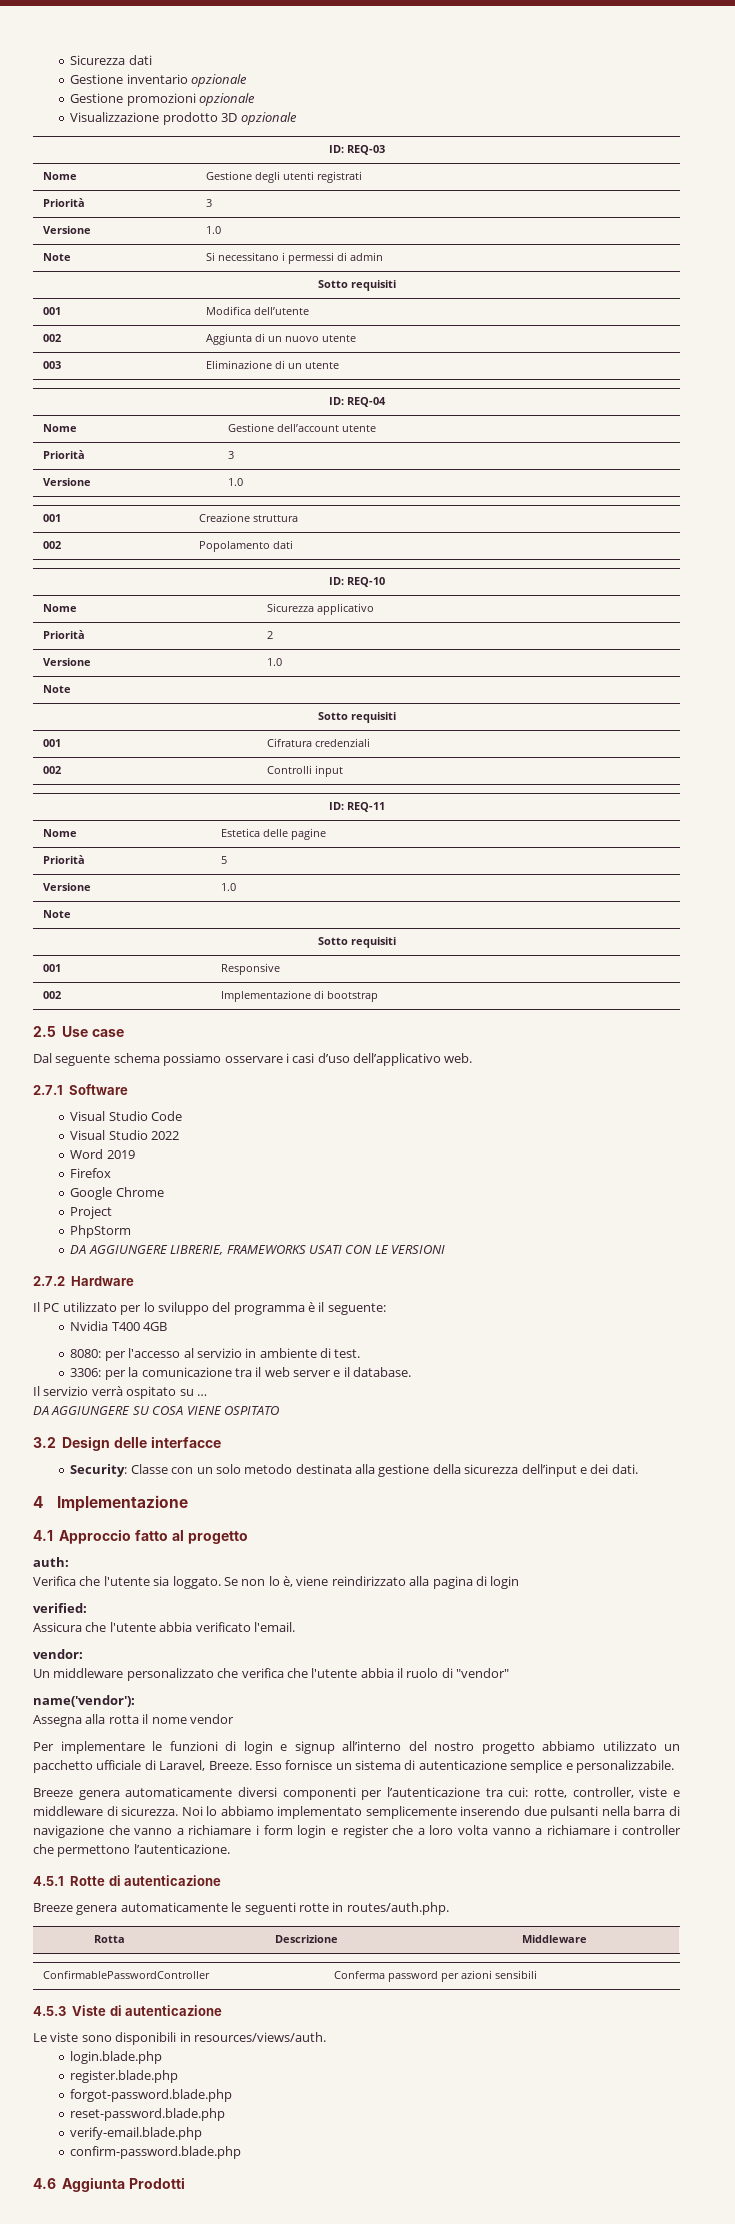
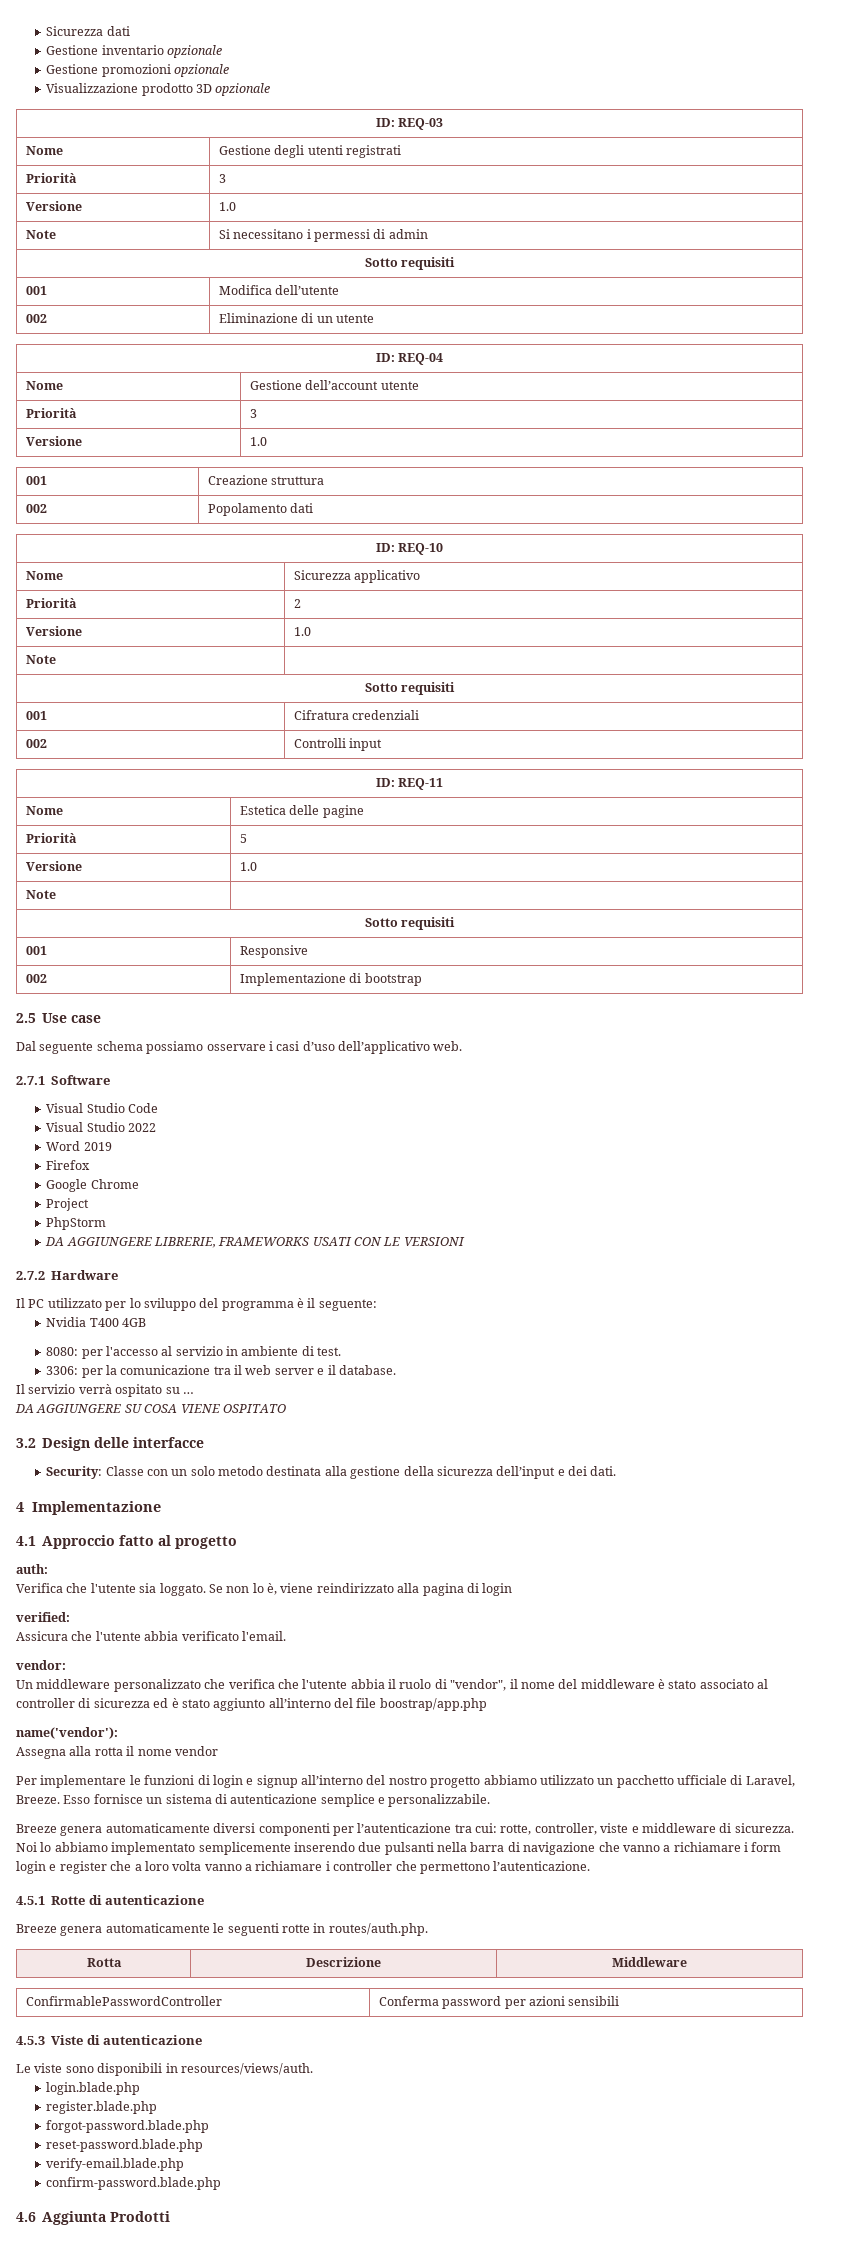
- 002 | Aggiunta di un nuovo utente
- 003 | Eliminazione di un utente
+ 002 | Eliminazione di un utente
- Un middleware personalizzato che verifica che l'utente abbia il ruolo di "vendor"
+ Un middleware personalizzato che verifica che l'utente abbia il ruolo di "vendor", il nome del middleware è stato associato al controller di sicurezza ed è stato aggiunto all’interno del file boostrap/app.php

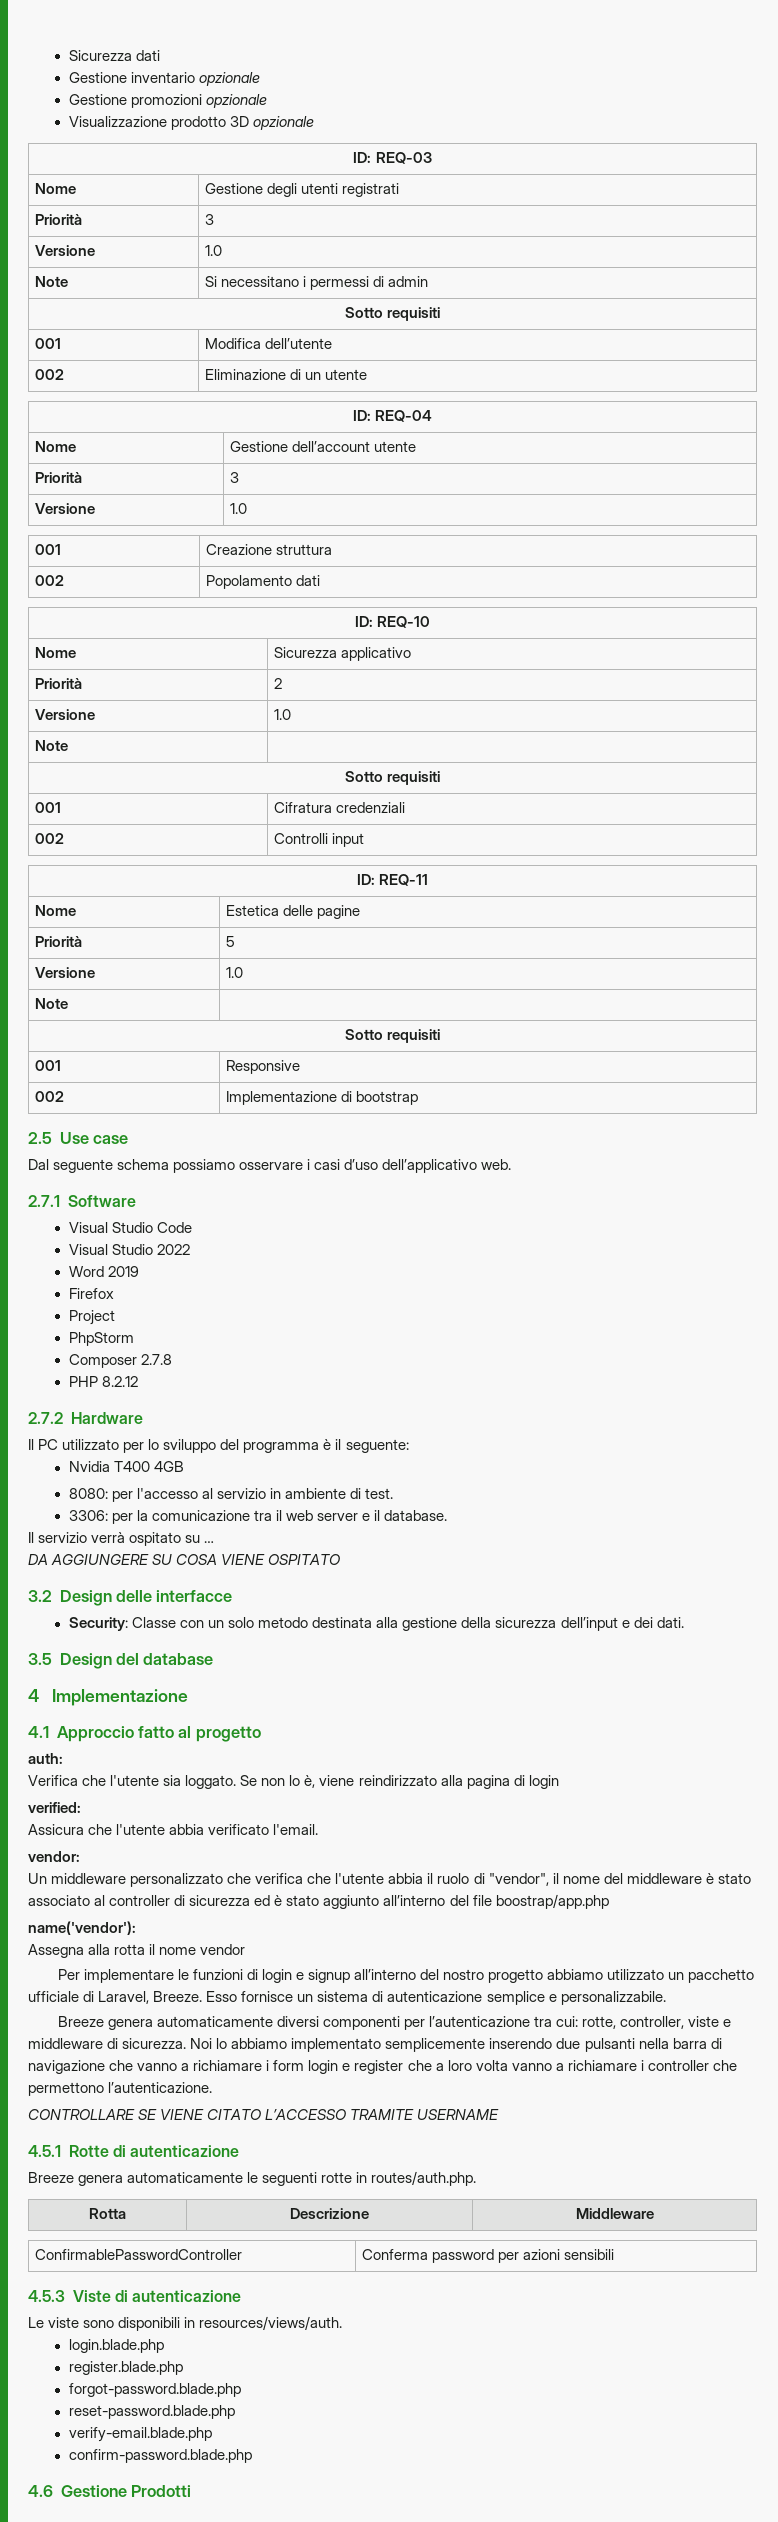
- Google Chrome
- DA AGGIUNGERE LIBRERIE, FRAMEWORKS USATI CON LE VERSIONI
+ Composer 2.7.8
+ PHP 8.2.12
+ 3.5 Design del database
+ CONTROLLARE SE VIENE CITATO L’ACCESSO TRAMITE USERNAME
- 4.6 Aggiunta Prodotti
+ 4.6 Gestione Prodotti

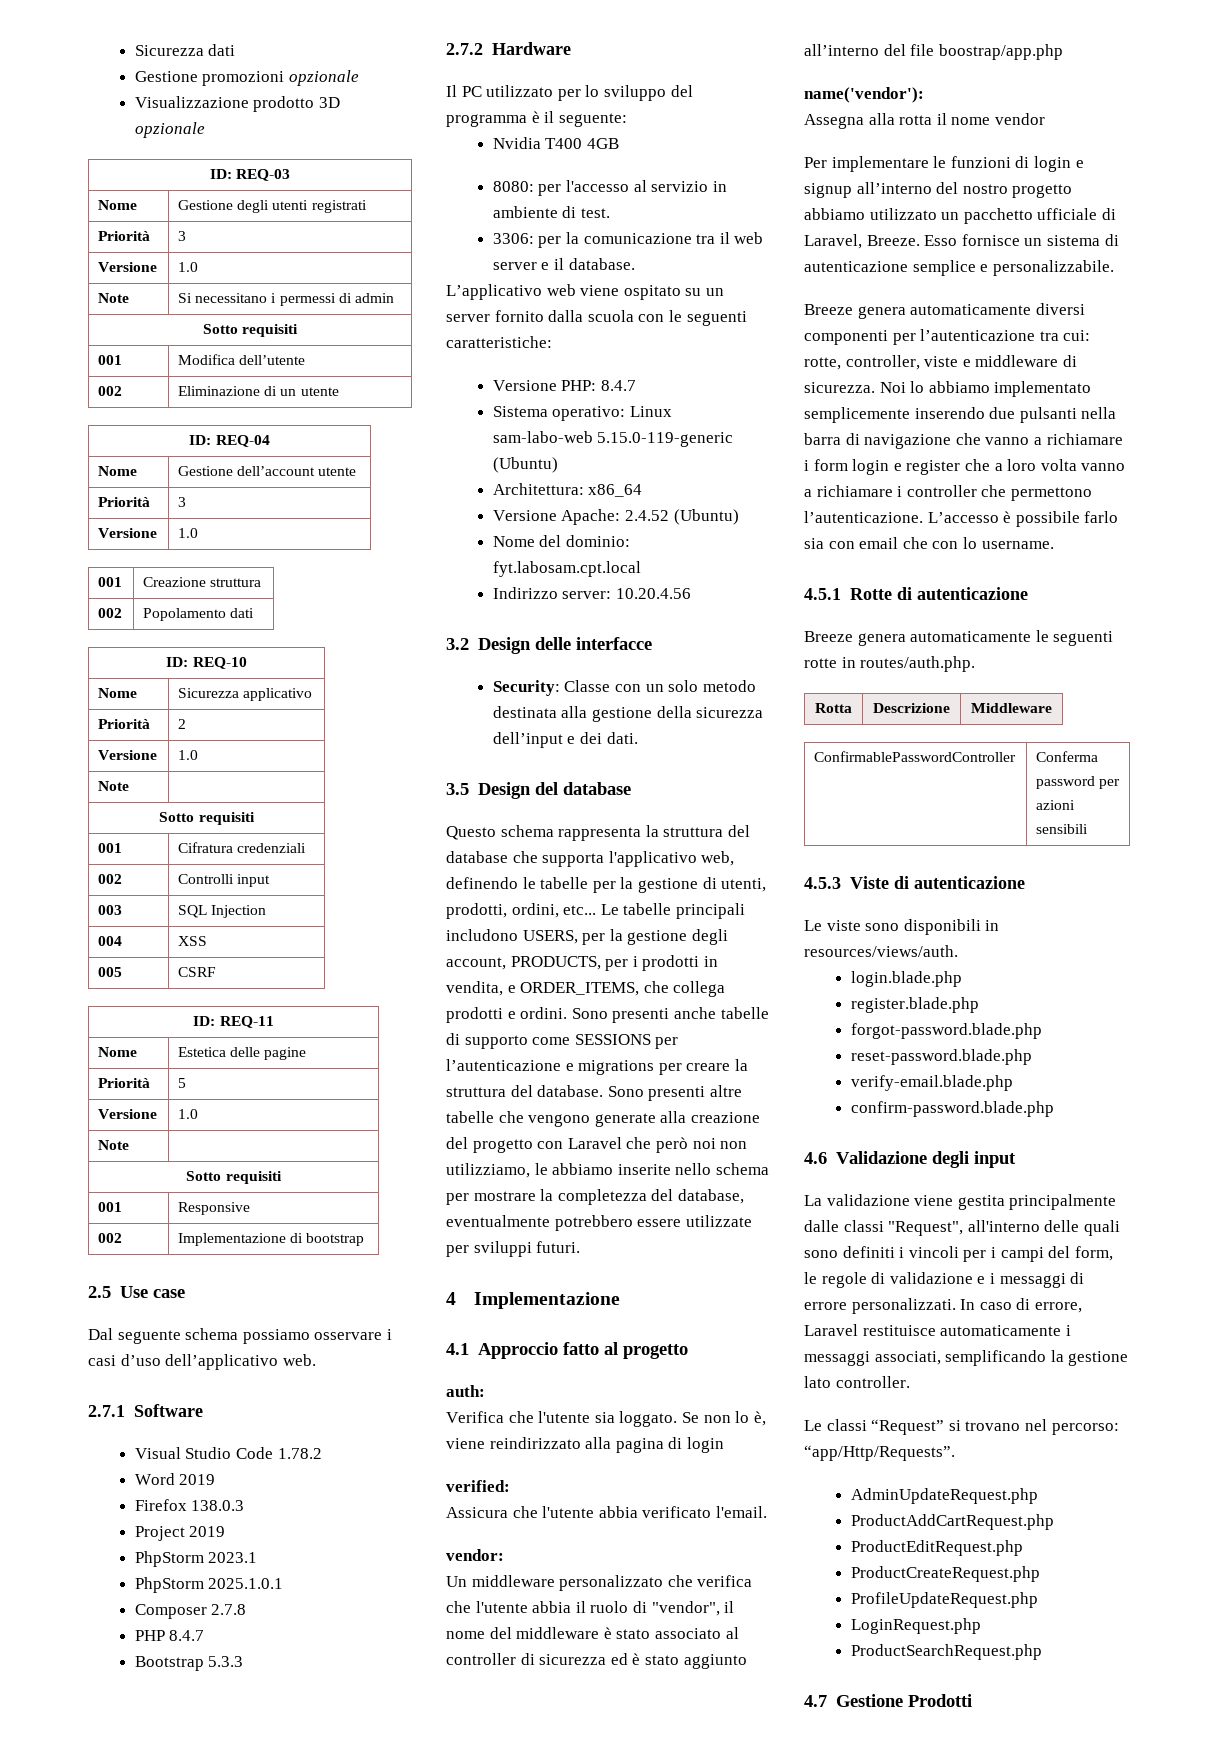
- Gestione inventario opzionale
+ 003 | SQL Injection
+ 004 | XSS
+ 005 | CSRF
- Visual Studio Code
- Visual Studio 2022
+ Visual Studio Code 1.78.2
- Firefox
+ Firefox 138.0.3
- Project
- PhpStorm
+ Project 2019
+ PhpStorm 2023.1
+ PhpStorm 2025.1.0.1
- PHP 8.2.12
+ PHP 8.4.7
+ Bootstrap 5.3.3
- Il servizio verrà ospitato su …
- DA AGGIUNGERE SU COSA VIENE OSPITATO
+ L’applicativo web viene ospitato su un server fornito dalla scuola con le seguenti caratteristiche:
+ Versione PHP: 8.4.7
+ Sistema operativo: Linux sam-labo-web 5.15.0-119-generic (Ubuntu)
+ Architettura: x86_64
+ Versione Apache: 2.4.52 (Ubuntu)
+ Nome del dominio: fyt.labosam.cpt.local
+ Indirizzo server: 10.20.4.56
+ Questo schema rappresenta la struttura del database che supporta l'applicativo web, definendo le tabelle per la gestione di utenti, prodotti, ordini, etc... Le tabelle principali includono USERS, per la gestione degli account, PRODUCTS, per i prodotti in vendita, e ORDER_ITEMS, che collega prodotti e ordini. Sono presenti anche tabelle di supporto come SESSIONS per l’autenticazione e migrations per creare la struttura del database. Sono presenti altre tabelle che vengono generate alla creazione del progetto con Laravel che però noi non utilizziamo, le abbiamo inserite nello schema per mostrare la completezza del database, eventualmente potrebbero essere utilizzate per sviluppi futuri.
- Noi lo abbiamo implementato semplicemente inserendo due pulsanti nella barra di navigazione che vanno a richiamare i form login e register che a loro volta vanno a richiamare i controller che permettono l’autenticazione.
- CONTROLLARE SE VIENE CITATO L’ACCESSO TRAMITE USERNAME
+ Noi lo abbiamo implementato semplicemente inserendo due pulsanti nella barra di navigazione che vanno a richiamare i form login e register che a loro volta vanno a richiamare i controller che permettono l’autenticazione. L’accesso è possibile farlo sia con email che con lo username.
- 4.6 Gestione Prodotti
+ 4.6 Validazione degli input
+ La validazione viene gestita principalmente dalle classi "Request", all'interno delle quali sono definiti i vincoli per i campi del form, le regole di validazione e i messaggi di errore personalizzati. In caso di errore, Laravel restituisce automaticamente i messaggi associati, semplificando la gestione lato controller.
+ Le classi “Request” si trovano nel percorso: “app/Http/Requests”.
+ AdminUpdateRequest.php
+ ProductAddCartRequest.php
+ ProductEditRequest.php
+ ProductCreateRequest.php
+ ProfileUpdateRequest.php
+ LoginRequest.php
+ ProductSearchRequest.php
+ 4.7 Gestione Prodotti

